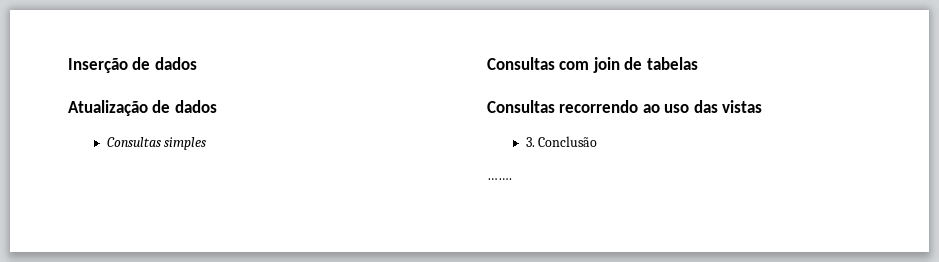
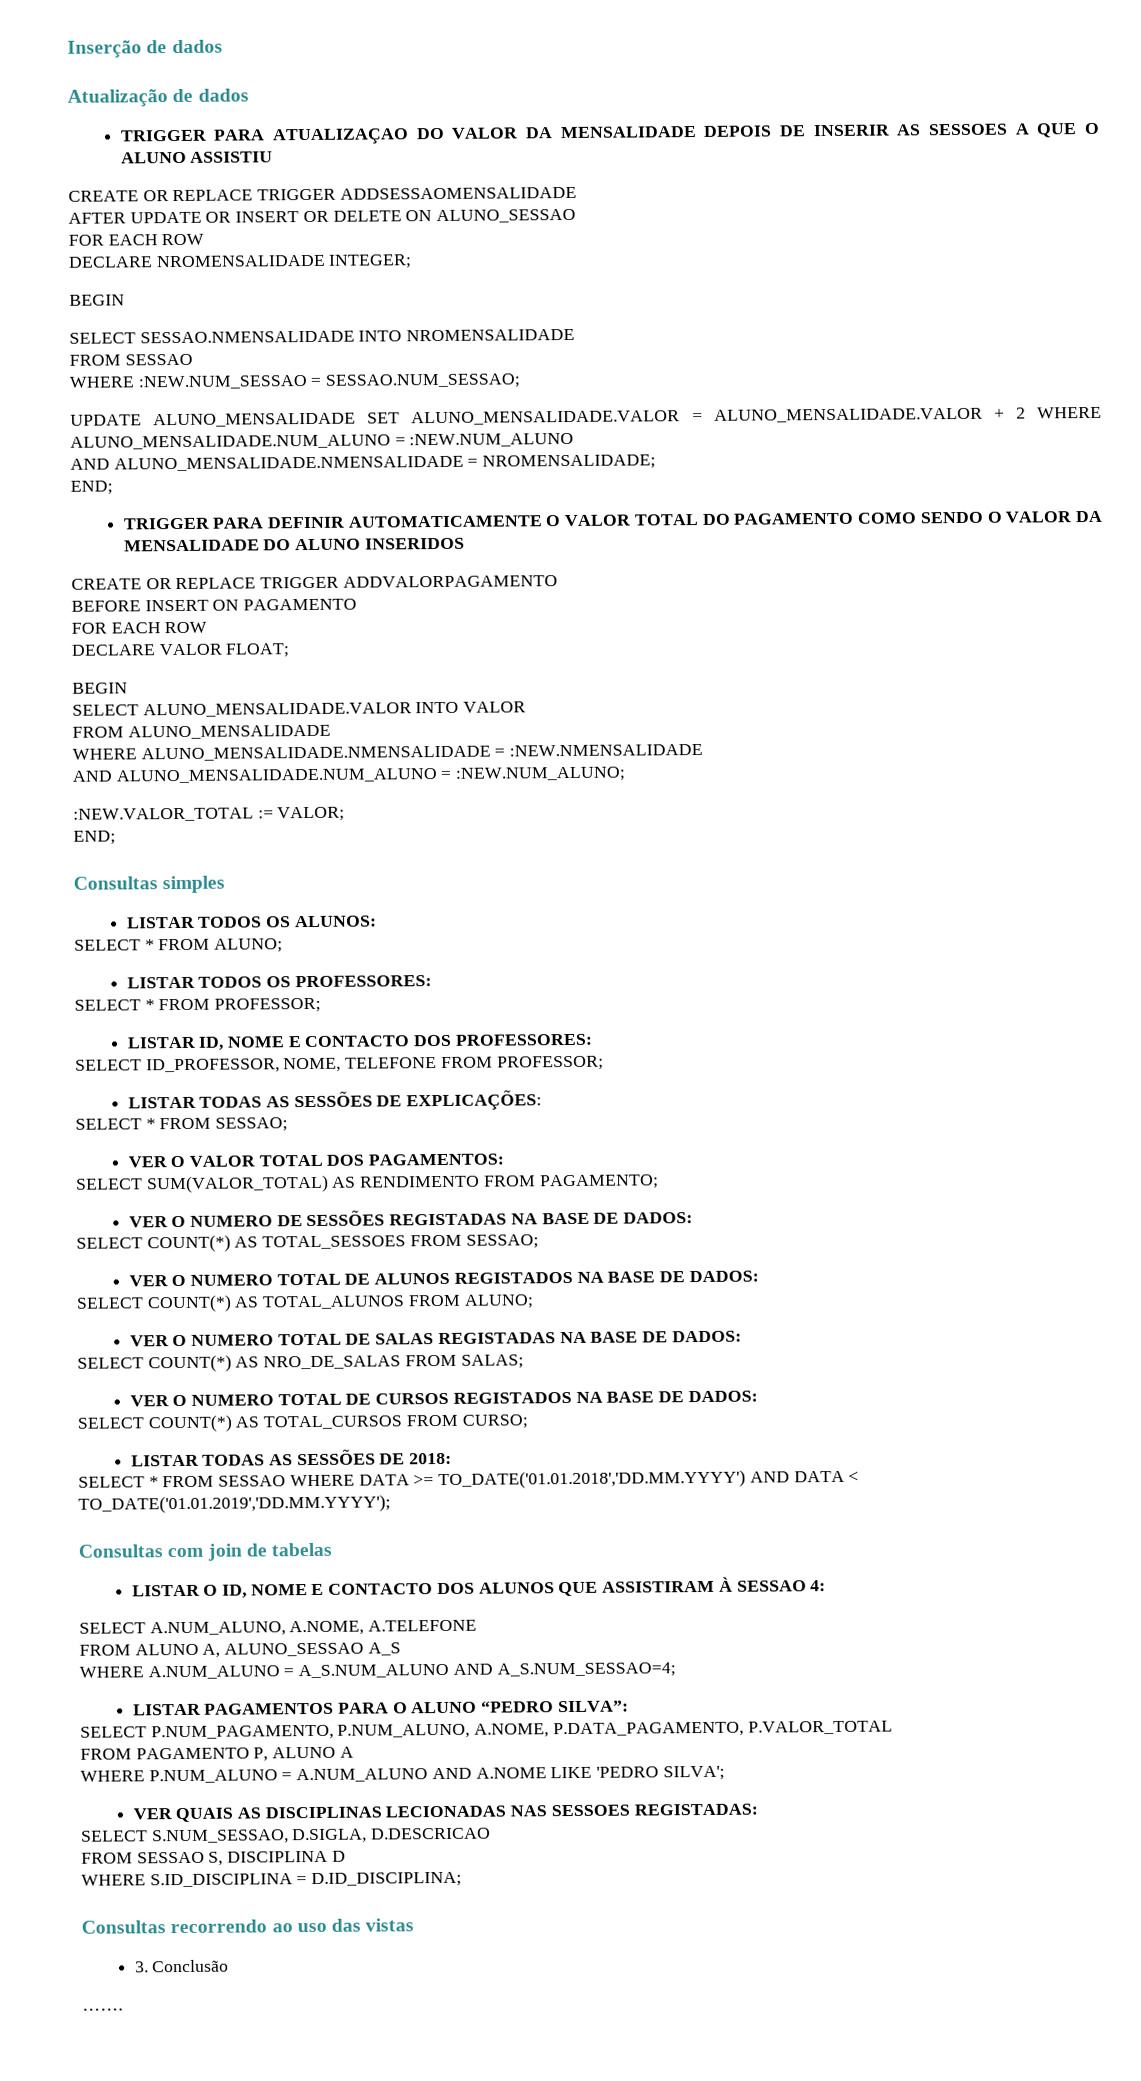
+ TRIGGER PARA ATUALIZAÇAO DO VALOR DA MENSALIDADE DEPOIS DE INSERIR AS SESSOES A QUE O ALUNO ASSISTIU
+ CREATE OR REPLACE TRIGGER ADDSESSAOMENSALIDADE
+ AFTER UPDATE OR INSERT OR DELETE ON ALUNO_SESSAO
+ FOR EACH ROW
+ DECLARE NROMENSALIDADE INTEGER;
+ BEGIN
+ SELECT SESSAO.NMENSALIDADE INTO NROMENSALIDADE
+ FROM SESSAO
+ WHERE :NEW.NUM_SESSAO = SESSAO.NUM_SESSAO;
+ UPDATE ALUNO_MENSALIDADE SET ALUNO_MENSALIDADE.VALOR = ALUNO_MENSALIDADE.VALOR + 2 WHERE ALUNO_MENSALIDADE.NUM_ALUNO = :NEW.NUM_ALUNO
+ AND ALUNO_MENSALIDADE.NMENSALIDADE = NROMENSALIDADE;
+ END;
+ TRIGGER PARA DEFINIR AUTOMATICAMENTE O VALOR TOTAL DO PAGAMENTO COMO SENDO O VALOR DA MENSALIDADE DO ALUNO INSERIDOS
+ CREATE OR REPLACE TRIGGER ADDVALORPAGAMENTO
+ BEFORE INSERT ON PAGAMENTO
+ FOR EACH ROW
+ DECLARE VALOR FLOAT;
+ BEGIN
+ SELECT ALUNO_MENSALIDADE.VALOR INTO VALOR
+ FROM ALUNO_MENSALIDADE
+ WHERE ALUNO_MENSALIDADE.NMENSALIDADE = :NEW.NMENSALIDADE
+ AND ALUNO_MENSALIDADE.NUM_ALUNO = :NEW.NUM_ALUNO;
+ :NEW.VALOR_TOTAL := VALOR;
+ END;
  Consultas simples
+ LISTAR TODOS OS ALUNOS:
+ SELECT * FROM ALUNO;
+ LISTAR TODOS OS PROFESSORES:
+ SELECT * FROM PROFESSOR;
+ LISTAR ID, NOME E CONTACTO DOS PROFESSORES:
+ SELECT ID_PROFESSOR, NOME, TELEFONE FROM PROFESSOR;
+ LISTAR TODAS AS SESSÕES DE EXPLICAÇÕES:
+ SELECT * FROM SESSAO;
+ VER O VALOR TOTAL DOS PAGAMENTOS:
+ SELECT SUM(VALOR_TOTAL) AS RENDIMENTO FROM PAGAMENTO;
+ VER O NUMERO DE SESSÕES REGISTADAS NA BASE DE DADOS:
+ SELECT COUNT(*) AS TOTAL_SESSOES FROM SESSAO;
+ VER O NUMERO TOTAL DE ALUNOS REGISTADOS NA BASE DE DADOS:
+ SELECT COUNT(*) AS TOTAL_ALUNOS FROM ALUNO;
+ VER O NUMERO TOTAL DE SALAS REGISTADAS NA BASE DE DADOS:
+ SELECT COUNT(*) AS NRO_DE_SALAS FROM SALAS;
+ VER O NUMERO TOTAL DE CURSOS REGISTADOS NA BASE DE DADOS:
+ SELECT COUNT(*) AS TOTAL_CURSOS FROM CURSO;
+ LISTAR TODAS AS SESSÕES DE 2018:
+ SELECT * FROM SESSAO WHERE DATA >= TO_DATE('01.01.2018','DD.MM.YYYY') AND DATA < TO_DATE('01.01.2019','DD.MM.YYYY');
+ LISTAR O ID, NOME E CONTACTO DOS ALUNOS QUE ASSISTIRAM À SESSAO 4:
+ SELECT A.NUM_ALUNO, A.NOME, A.TELEFONE
+ FROM ALUNO A, ALUNO_SESSAO A_S
+ WHERE A.NUM_ALUNO = A_S.NUM_ALUNO AND A_S.NUM_SESSAO=4;
+ LISTAR PAGAMENTOS PARA O ALUNO “PEDRO SILVA”:
+ SELECT P.NUM_PAGAMENTO, P.NUM_ALUNO, A.NOME, P.DATA_PAGAMENTO, P.VALOR_TOTAL
+ FROM PAGAMENTO P, ALUNO A
+ WHERE P.NUM_ALUNO = A.NUM_ALUNO AND A.NOME LIKE 'PEDRO SILVA';
+ VER QUAIS AS DISCIPLINAS LECIONADAS NAS SESSOES REGISTADAS:
+ SELECT S.NUM_SESSAO, D.SIGLA, D.DESCRICAO
+ FROM SESSAO S, DISCIPLINA D
+ WHERE S.ID_DISCIPLINA = D.ID_DISCIPLINA;

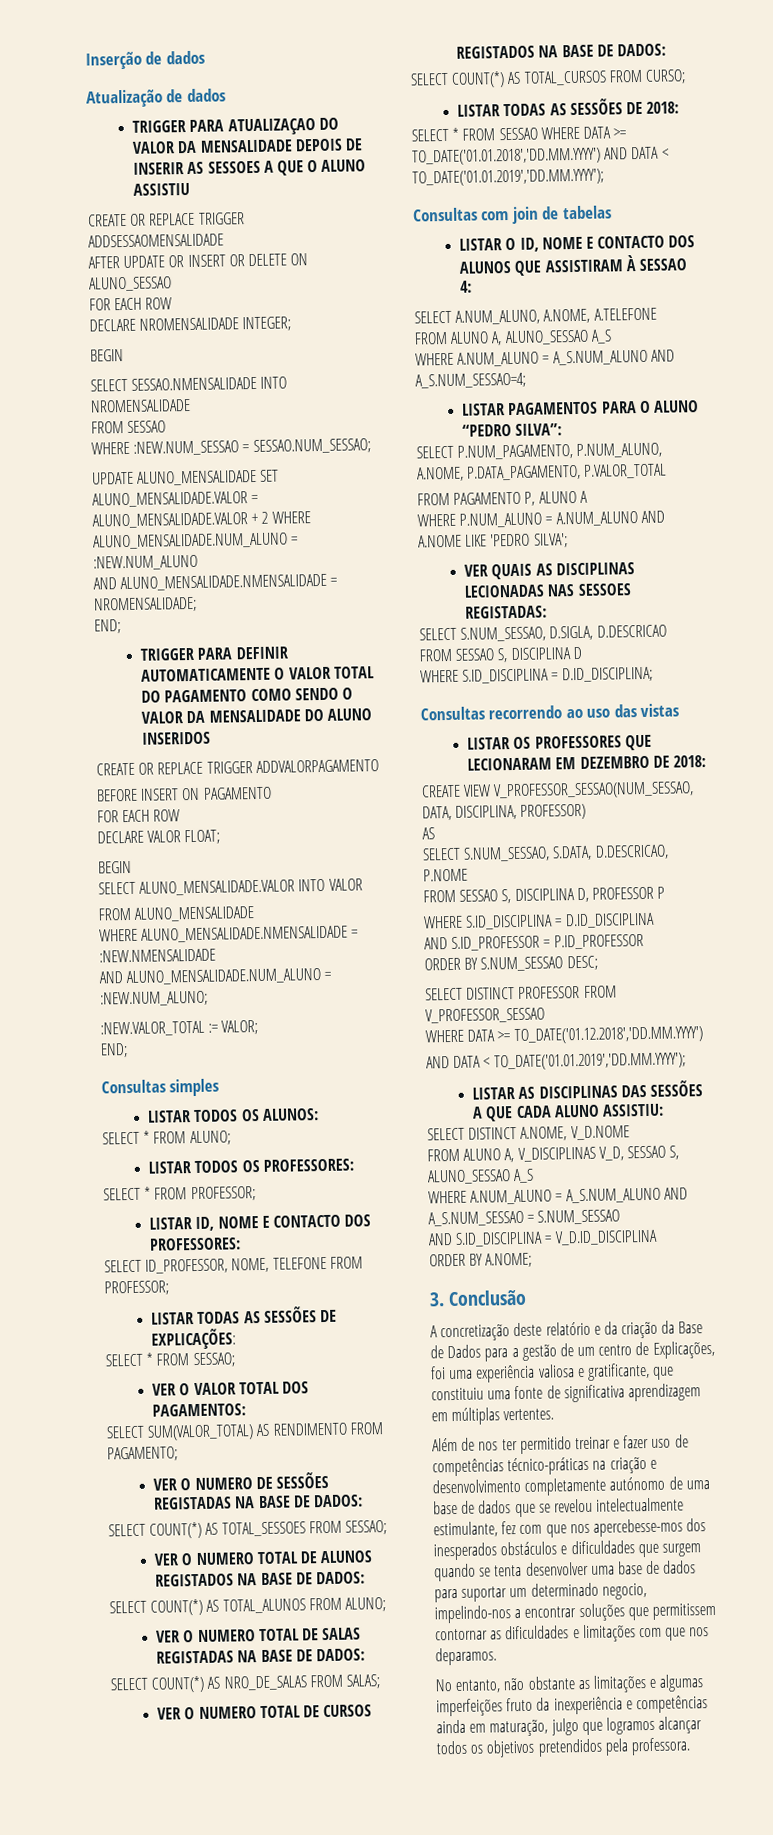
+ LISTAR OS PROFESSORES QUE LECIONARAM EM DEZEMBRO DE 2018:
+ CREATE VIEW V_PROFESSOR_SESSAO(NUM_SESSAO, DATA, DISCIPLINA, PROFESSOR)
+ AS
+ SELECT S.NUM_SESSAO, S.DATA, D.DESCRICAO, P.NOME
+ FROM SESSAO S, DISCIPLINA D, PROFESSOR P
+ WHERE S.ID_DISCIPLINA = D.ID_DISCIPLINA
+ AND S.ID_PROFESSOR = P.ID_PROFESSOR
+ ORDER BY S.NUM_SESSAO DESC;
+ SELECT DISTINCT PROFESSOR FROM V_PROFESSOR_SESSAO
+ WHERE DATA >= TO_DATE('01.12.2018','DD.MM.YYYY')
+ AND DATA < TO_DATE('01.01.2019','DD.MM.YYYY');
+ LISTAR AS DISCIPLINAS DAS SESSÕES A QUE CADA ALUNO ASSISTIU:
+ SELECT DISTINCT A.NOME, V_D.NOME
+ FROM ALUNO A, V_DISCIPLINAS V_D, SESSAO S, ALUNO_SESSAO A_S
+ WHERE A.NUM_ALUNO = A_S.NUM_ALUNO AND A_S.NUM_SESSAO = S.NUM_SESSAO
+ AND S.ID_DISCIPLINA = V_D.ID_DISCIPLINA
+ ORDER BY A.NOME;
  3. Conclusão
- …….
+ A concretização deste relatório e da criação da Base de Dados para a gestão de um centro de Explicações, foi uma experiência valiosa e gratificante, que constituiu uma fonte de significativa aprendizagem em múltiplas vertentes.
+ Além de nos ter permitido treinar e fazer uso de competências técnico-práticas na criação e desenvolvimento completamente autónomo de uma base de dados que se revelou intelectualmente estimulante, fez com que nos apercebesse-mos dos inesperados obstáculos e dificuldades que surgem quando se tenta desenvolver uma base de dados para suportar um determinado negocio, impelindo-nos a encontrar soluções que permitissem contornar as dificuldades e limitações com que nos deparamos.
+ No entanto, não obstante as limitações e algumas imperfeições fruto da inexperiência e competências ainda em maturação, julgo que logramos alcançar todos os objetivos pretendidos pela professora.

